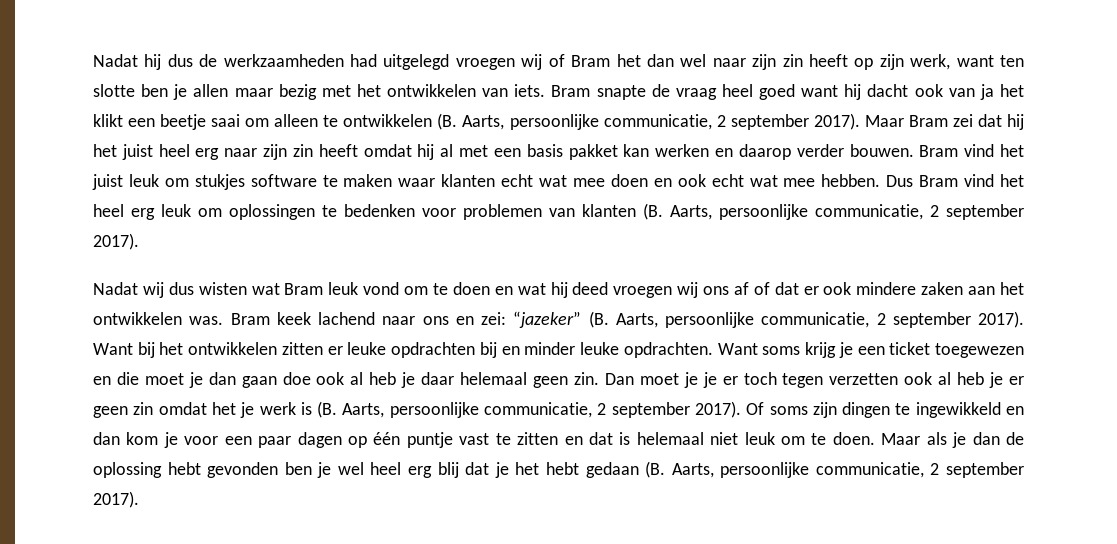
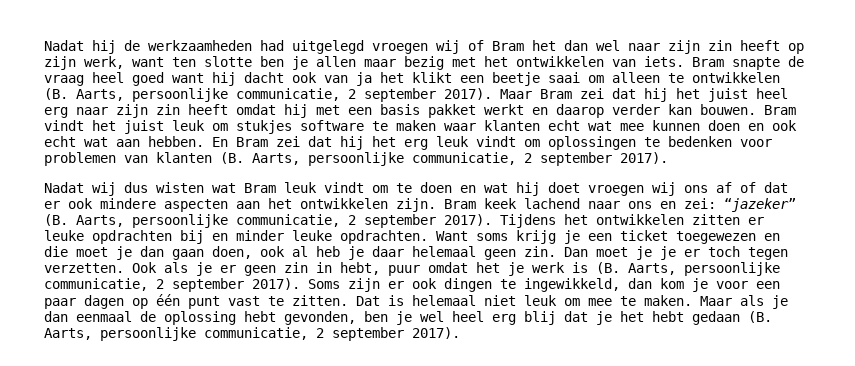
- Nadat hij dus de werkzaamheden had uitgelegd vroegen wij of Bram het dan wel naar zijn zin heeft op zijn werk, want ten slotte ben je allen maar bezig met het ontwikkelen van iets.
+ Nadat hij de werkzaamheden had uitgelegd vroegen wij of Bram het dan wel naar zijn zin heeft op zijn werk, want ten slotte ben je allen maar bezig met het ontwikkelen van iets.
- Maar Bram zei dat hij het juist heel erg naar zijn zin heeft omdat hij al met een basis pakket kan werken en daarop verder bouwen.
+ Maar Bram zei dat hij het juist heel erg naar zijn zin heeft omdat hij met een basis pakket werkt en daarop verder kan bouwen.
- Bram vind het juist leuk om stukjes software te maken waar klanten echt wat mee doen en ook echt wat mee hebben. Dus Bram vind het heel erg leuk om oplossingen te bedenken voor problemen van klanten (B. Aarts, persoonlijke communicatie, 2 september 2017).
+ Bram vindt het juist leuk om stukjes software te maken waar klanten echt wat mee kunnen doen en ook echt wat aan hebben. En Bram zei dat hij het erg leuk vindt om oplossingen te bedenken voor problemen van klanten (B. Aarts, persoonlijke communicatie, 2 september 2017).
- Nadat wij dus wisten wat Bram leuk vond om te doen en wat hij deed vroegen wij ons af of dat er ook mindere zaken aan het ontwikkelen was.
+ Nadat wij dus wisten wat Bram leuk vindt om te doen en wat hij doet vroegen wij ons af of dat er ook mindere aspecten aan het ontwikkelen zijn.
- Want bij het ontwikkelen zitten er leuke opdrachten bij en minder leuke opdrachten.
+ Tijdens het ontwikkelen zitten er leuke opdrachten bij en minder leuke opdrachten.
- Want soms krijg je een ticket toegewezen en die moet je dan gaan doe ook al heb je daar helemaal geen zin.
+ Want soms krijg je een ticket toegewezen en die moet je dan gaan doen, ook al heb je daar helemaal geen zin.
- Dan moet je je er toch tegen verzetten ook al heb je er geen zin omdat het je werk is (B. Aarts, persoonlijke communicatie, 2 september 2017).
+ Dan moet je je er toch tegen verzetten. Ook als je er geen zin in hebt, puur omdat het je werk is (B. Aarts, persoonlijke communicatie, 2 september 2017).
- Of soms zijn dingen te ingewikkeld en dan kom je voor een paar dagen op één puntje vast te zitten en dat is helemaal niet leuk om te doen.
+ Soms zijn er ook dingen te ingewikkeld, dan kom je voor een paar dagen op één punt vast te zitten. Dat is helemaal niet leuk om mee te maken.
- Maar als je dan de oplossing hebt gevonden ben je wel heel erg blij dat je het hebt gedaan (B. Aarts, persoonlijke communicatie, 2 september 2017).
+ Maar als je dan eenmaal de oplossing hebt gevonden, ben je wel heel erg blij dat je het hebt gedaan (B. Aarts, persoonlijke communicatie, 2 september 2017).

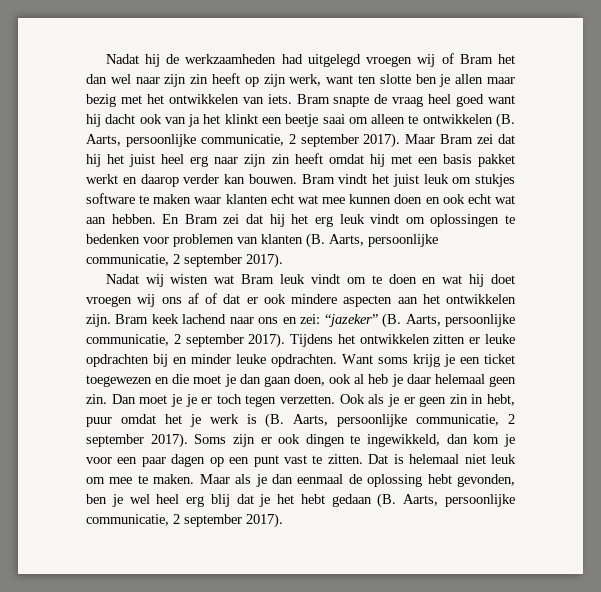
- Bram snapte de vraag heel goed want hij dacht ook van ja het klikt een beetje saai om alleen te ontwikkelen (B. Aarts, persoonlijke communicatie, 2 september 2017).
+ Bram snapte de vraag heel goed want hij dacht ook van ja het klinkt een beetje saai om alleen te ontwikkelen (B. Aarts, persoonlijke communicatie, 2 september 2017).
- Nadat wij dus wisten wat Bram leuk vindt om te doen en wat hij doet vroegen wij ons af of dat er ook mindere aspecten aan het ontwikkelen zijn.
+ Nadat wij wisten wat Bram leuk vindt om te doen en wat hij doet vroegen wij ons af of dat er ook mindere aspecten aan het ontwikkelen zijn.
- Soms zijn er ook dingen te ingewikkeld, dan kom je voor een paar dagen op één punt vast te zitten.
+ Soms zijn er ook dingen te ingewikkeld, dan kom je voor een paar dagen op een punt vast te zitten.

